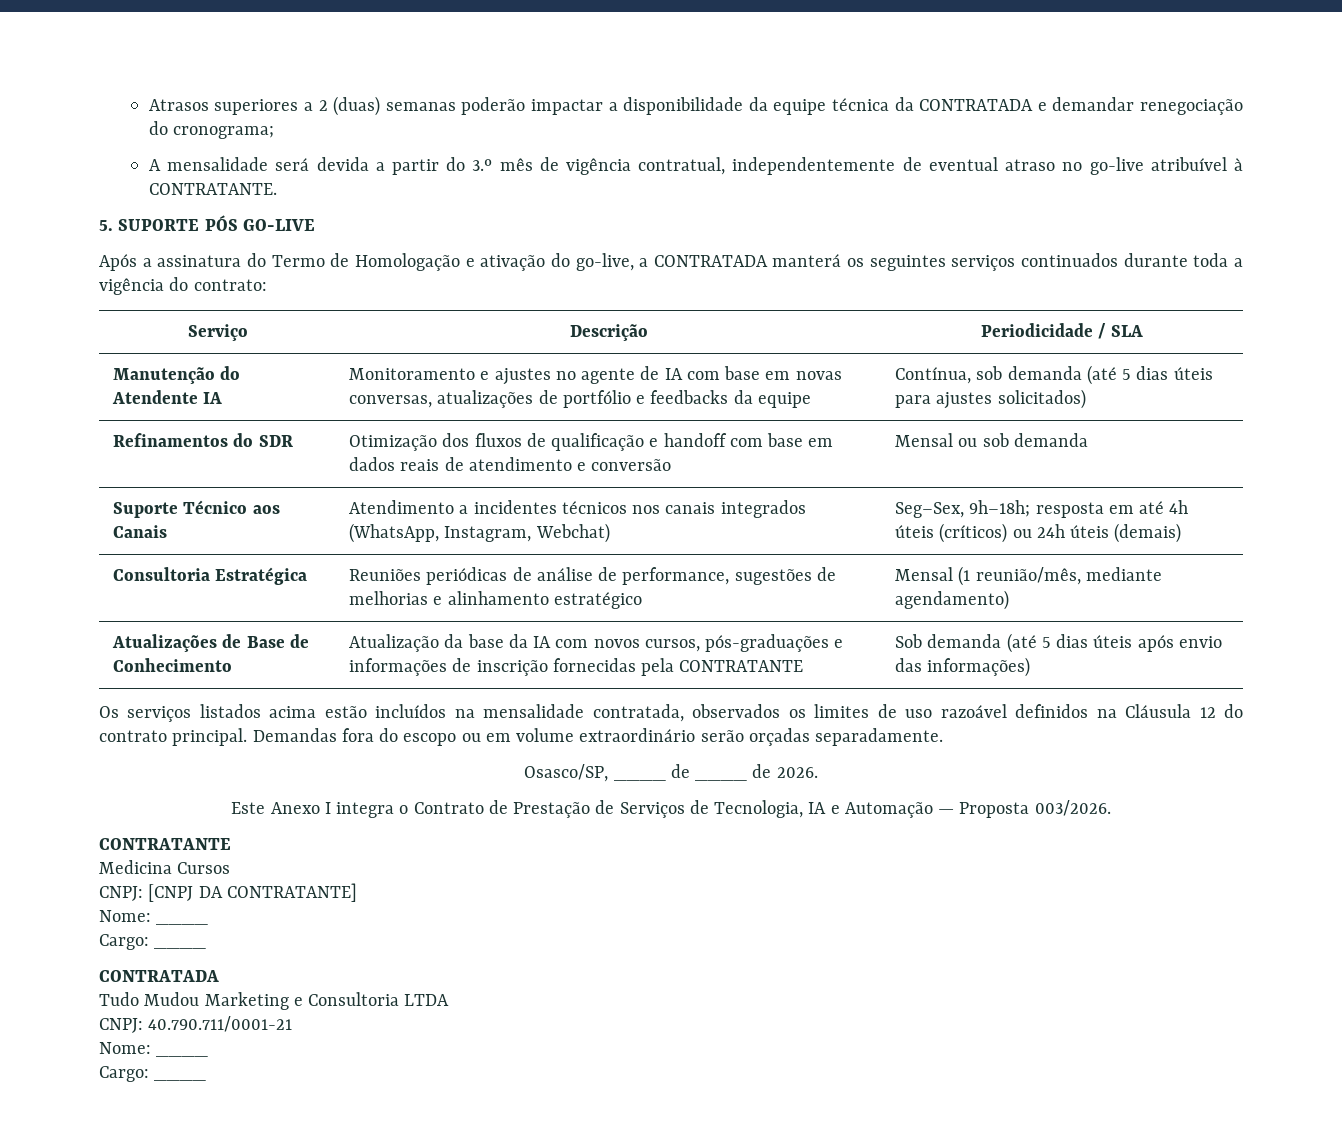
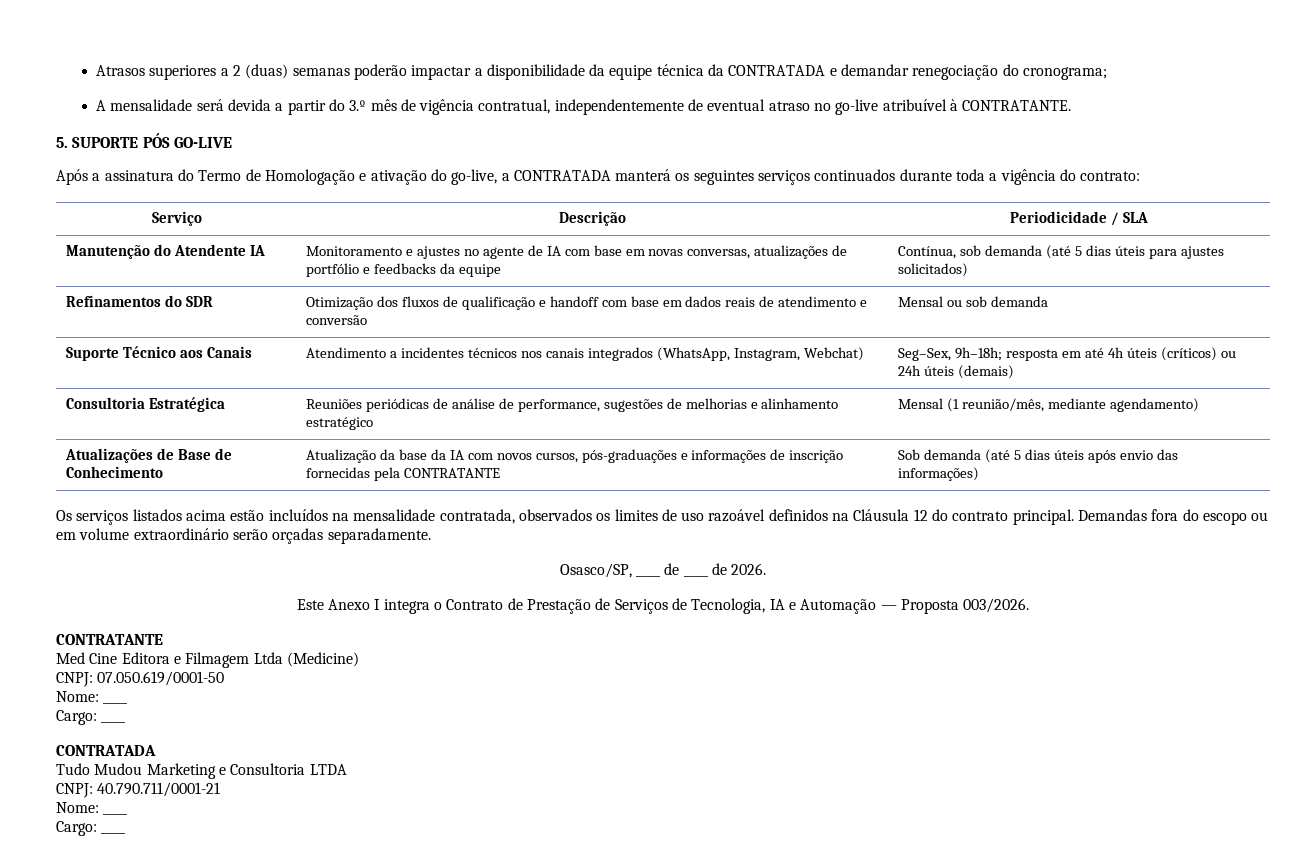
- Medicina Cursos
- CNPJ: [CNPJ DA CONTRATANTE]
+ Med Cine Editora e Filmagem Ltda (Medicine)
+ CNPJ: 07.050.619/0001-50

